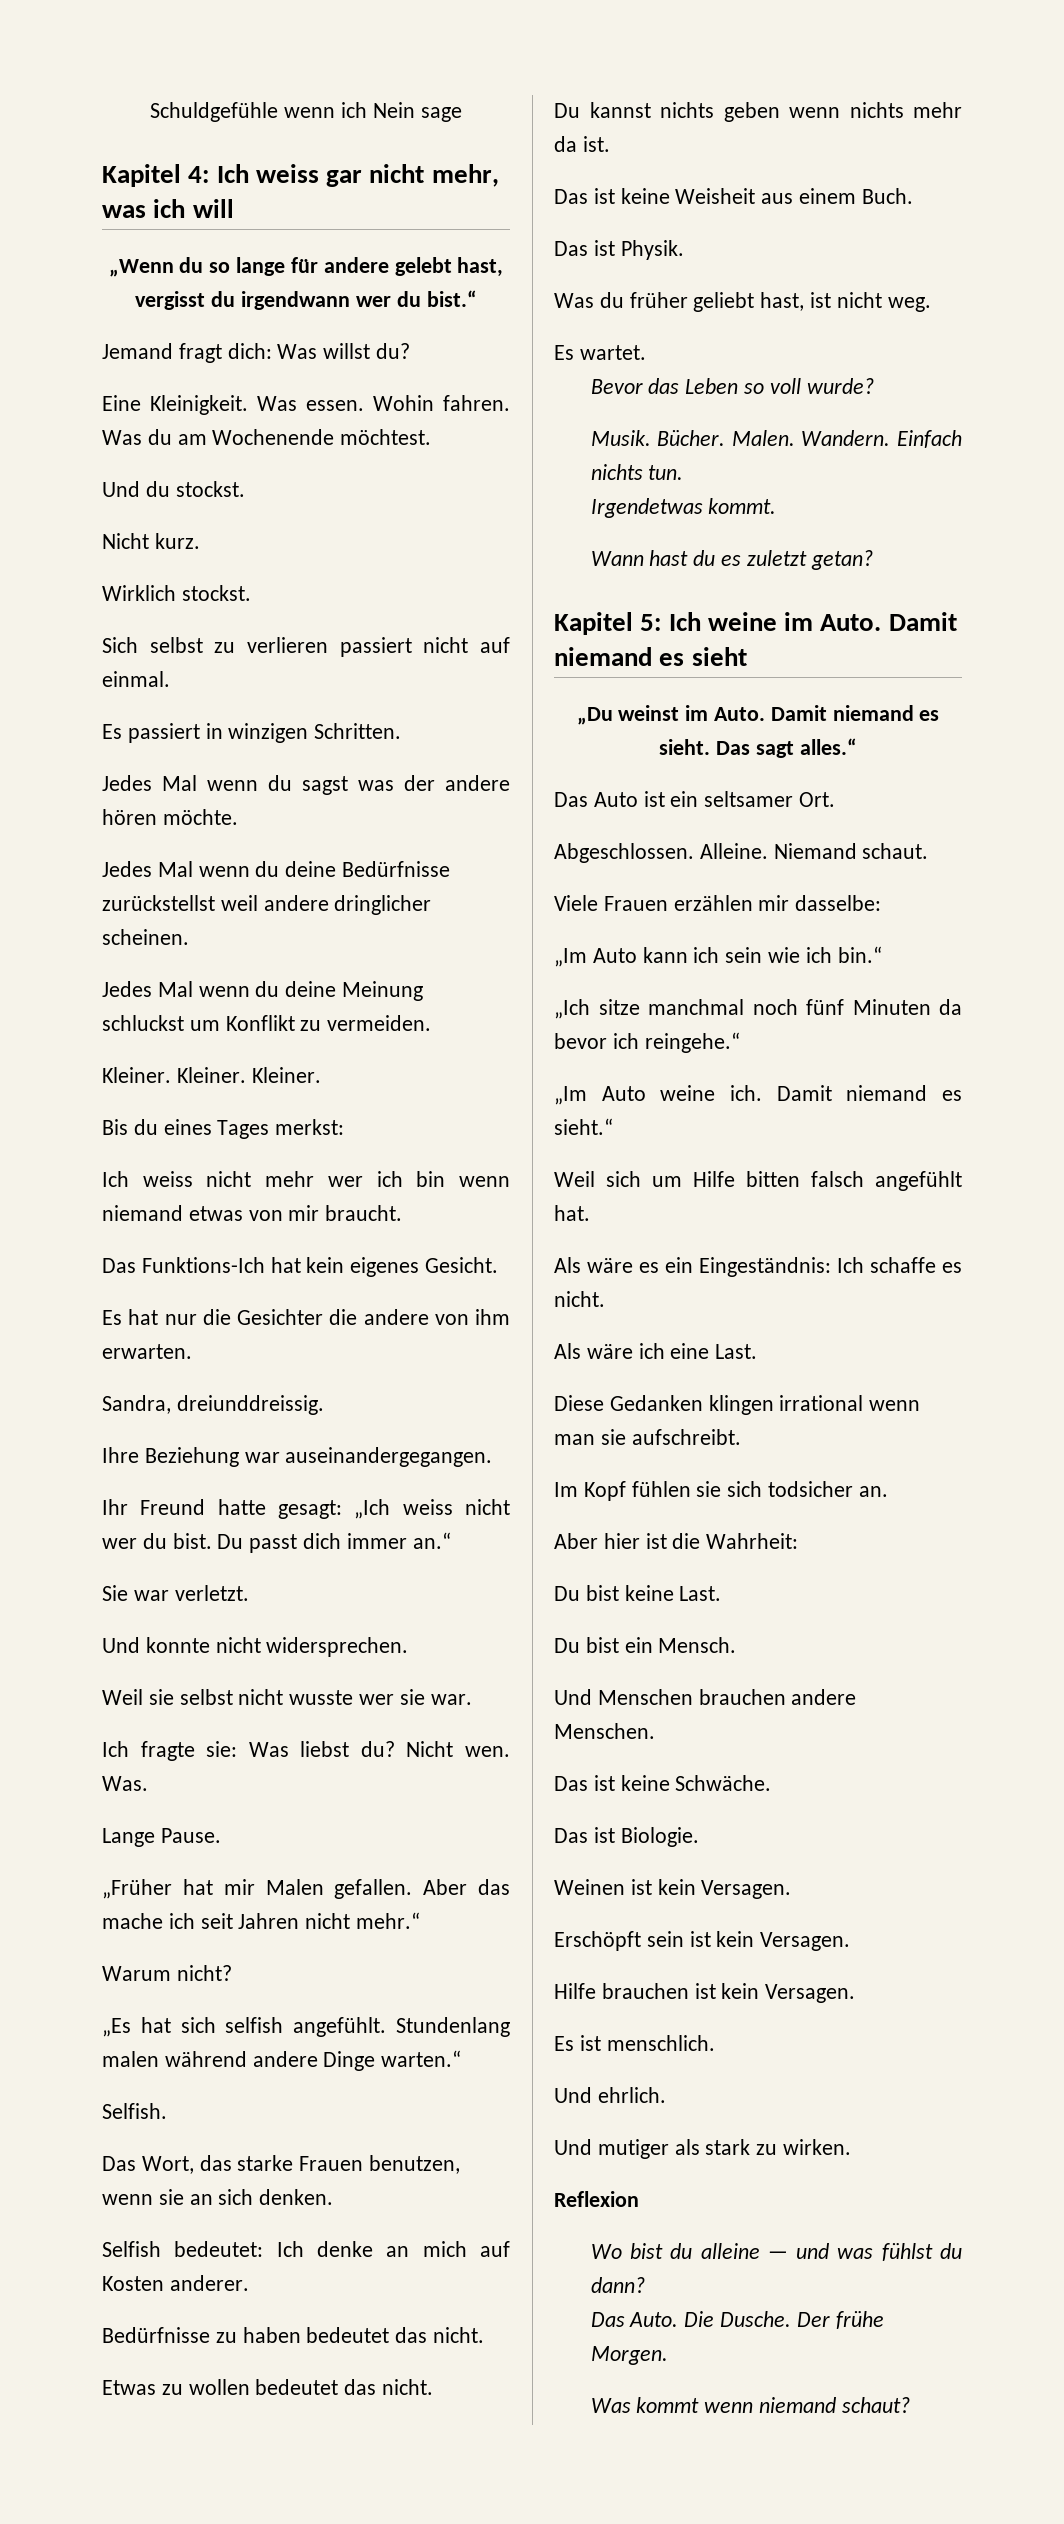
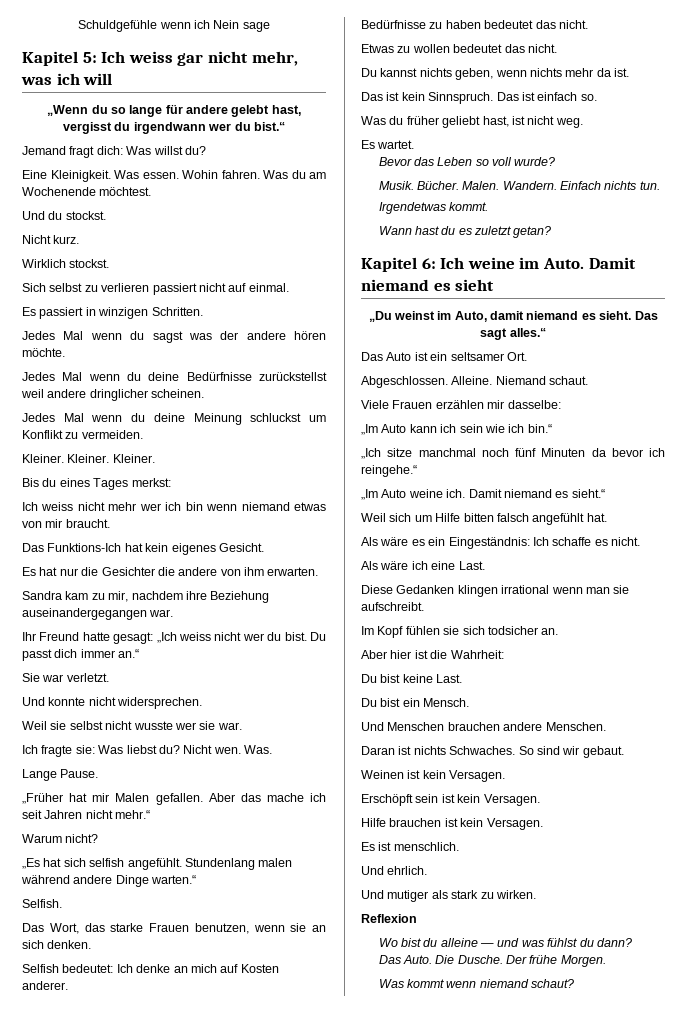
- Kapitel 4: Ich weiss gar nicht mehr, was ich will
+ Kapitel 5: Ich weiss gar nicht mehr, was ich will
- Sandra, dreiunddreissig.
- Ihre Beziehung war auseinandergegangen.
+ Sandra kam zu mir, nachdem ihre Beziehung auseinandergegangen war.
- Du kannst nichts geben wenn nichts mehr da ist.
+ Du kannst nichts geben, wenn nichts mehr da ist.
- Das ist keine Weisheit aus einem Buch.
- Das ist Physik.
+ Das ist kein Sinnspruch. Das ist einfach so.
- Kapitel 5: Ich weine im Auto.
+ Kapitel 6: Ich weine im Auto.
- „Du weinst im Auto. Damit niemand es sieht.
+ „Du weinst im Auto, damit niemand es sieht.
- Das ist keine Schwäche.
- Das ist Biologie.
+ Daran ist nichts Schwaches. So sind wir gebaut.

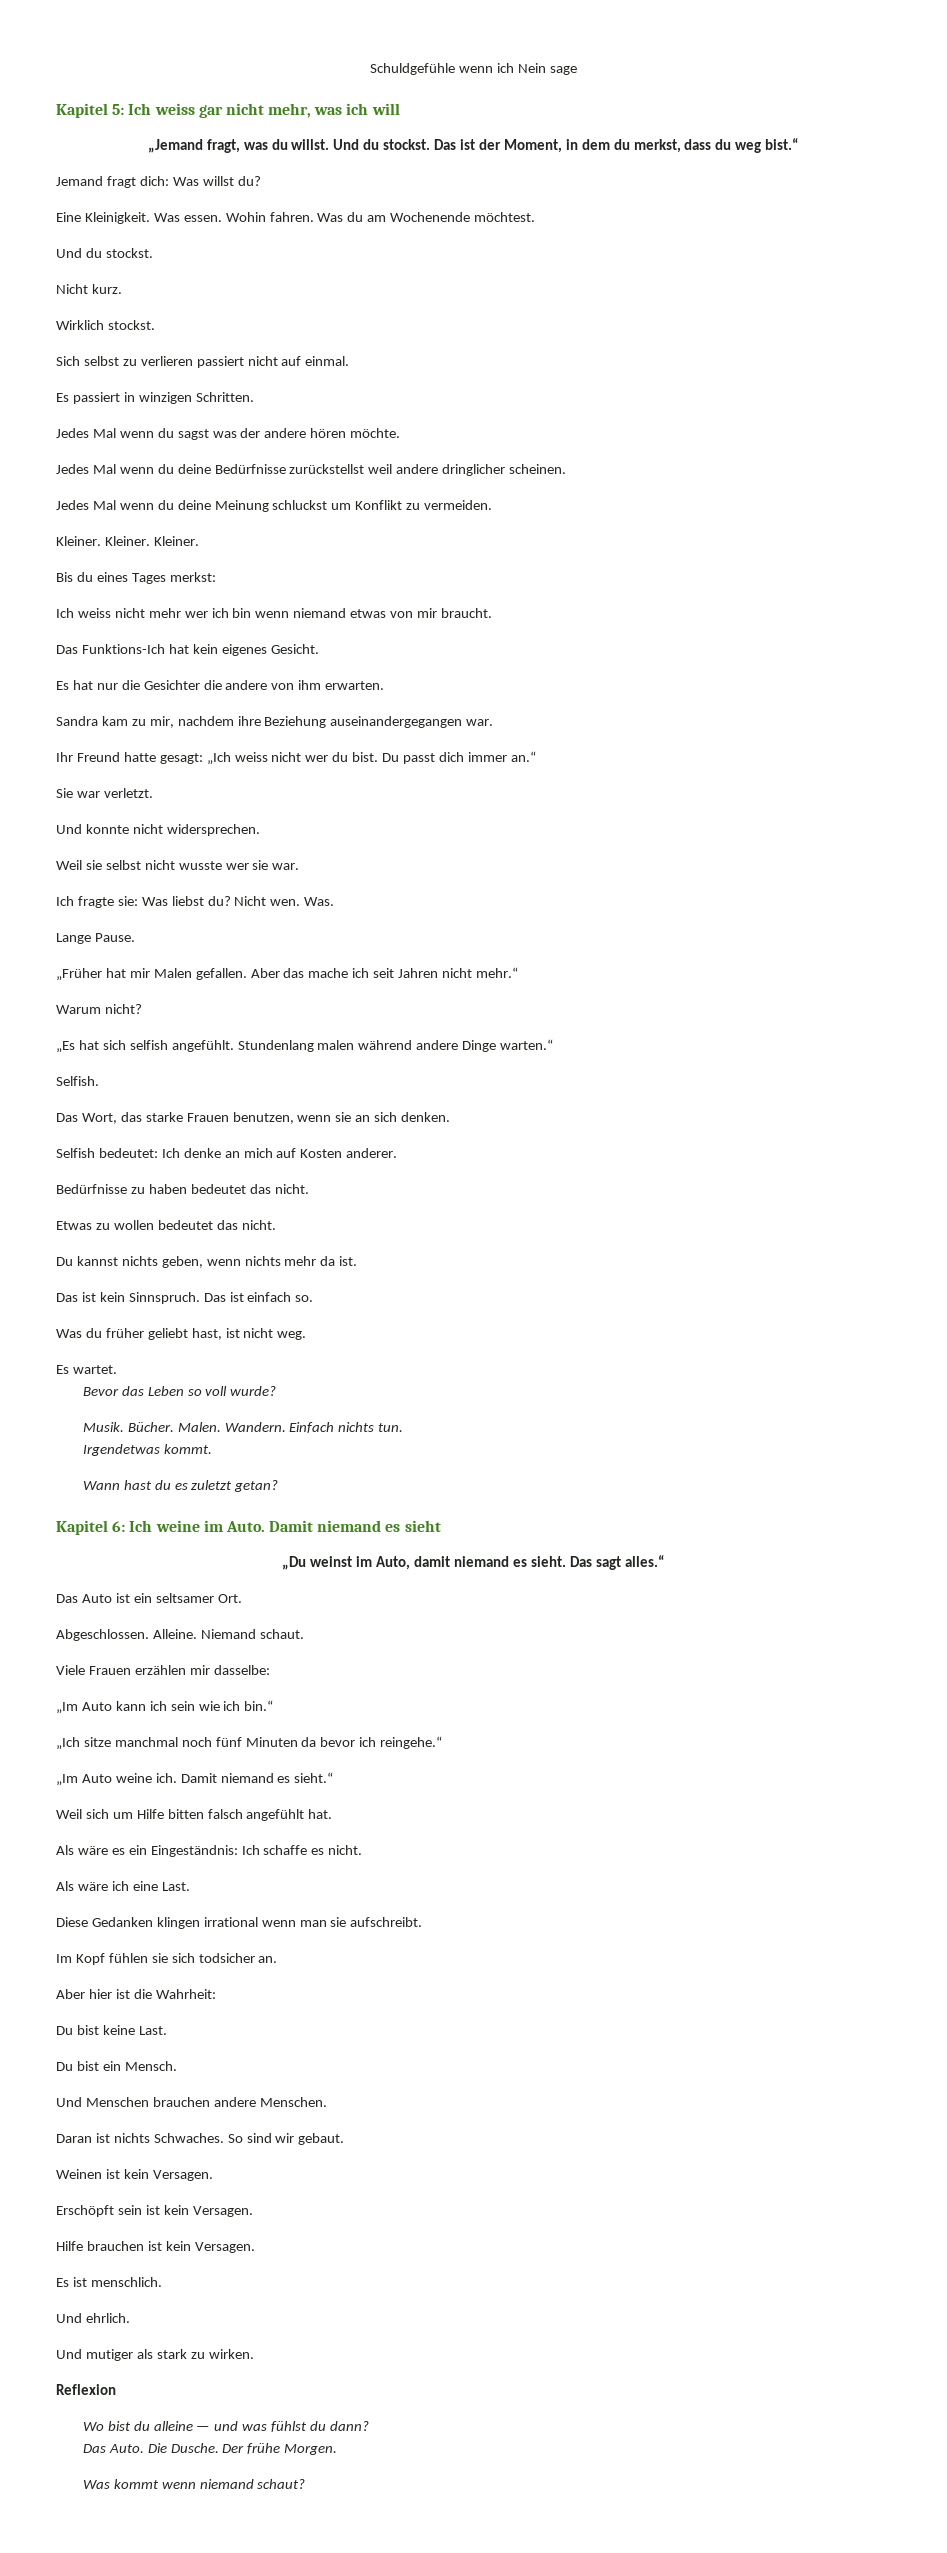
- „Wenn du so lange für andere gelebt hast, vergisst du irgendwann wer du bist.“
+ „Jemand fragt, was du willst. Und du stockst. Das ist der Moment, in dem du merkst, dass du weg bist.“

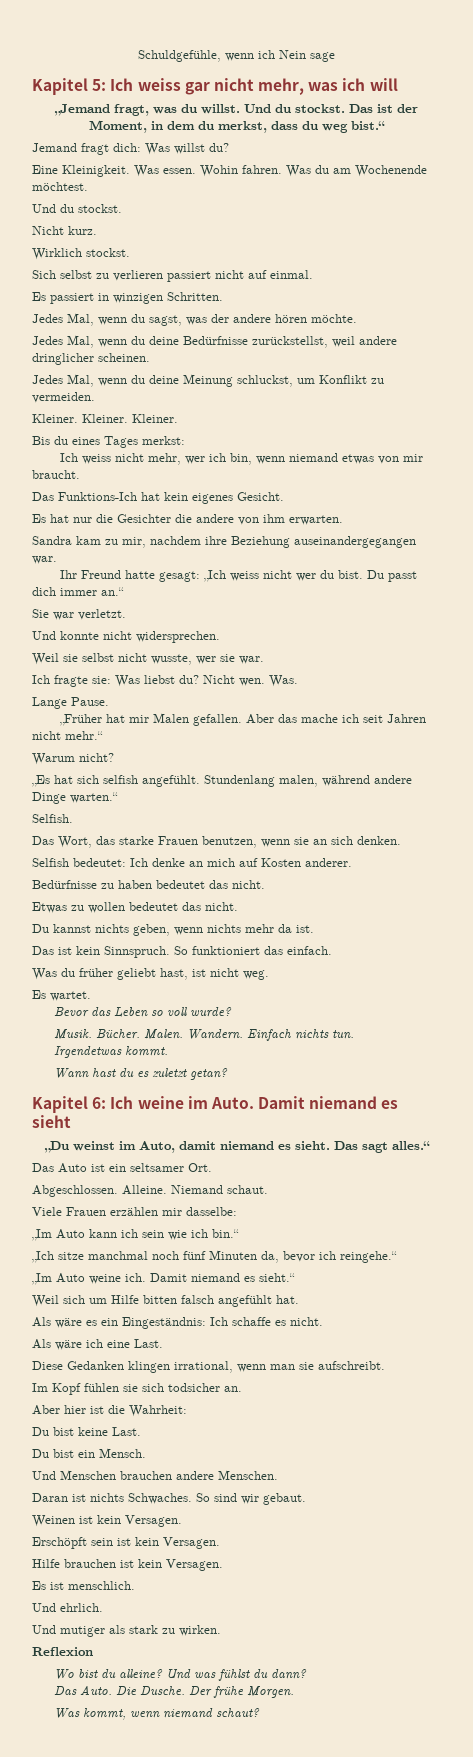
- Schuldgefühle wenn ich Nein sage
+ Schuldgefühle, wenn ich Nein sage
- Jedes Mal wenn du sagst was der andere hören möchte.
+ Jedes Mal, wenn du sagst, was der andere hören möchte.
- Jedes Mal wenn du deine Bedürfnisse zurückstellst weil andere dringlicher scheinen.
+ Jedes Mal, wenn du deine Bedürfnisse zurückstellst, weil andere dringlicher scheinen.
- Jedes Mal wenn du deine Meinung schluckst um Konflikt zu vermeiden.
+ Jedes Mal, wenn du deine Meinung schluckst, um Konflikt zu vermeiden.
- Ich weiss nicht mehr wer ich bin wenn niemand etwas von mir braucht.
+ Ich weiss nicht mehr, wer ich bin, wenn niemand etwas von mir braucht.
- Weil sie selbst nicht wusste wer sie war.
+ Weil sie selbst nicht wusste, wer sie war.
- Stundenlang malen während andere Dinge warten.“
+ Stundenlang malen, während andere Dinge warten.“
- Das ist einfach so.
+ So funktioniert das einfach.
- „Ich sitze manchmal noch fünf Minuten da bevor ich reingehe.“
+ „Ich sitze manchmal noch fünf Minuten da, bevor ich reingehe.“
- Diese Gedanken klingen irrational wenn man sie aufschreibt.
+ Diese Gedanken klingen irrational, wenn man sie aufschreibt.
- Wo bist du alleine — und was fühlst du dann?
+ Wo bist du alleine? Und was fühlst du dann?
- Was kommt wenn niemand schaut?
+ Was kommt, wenn niemand schaut?

